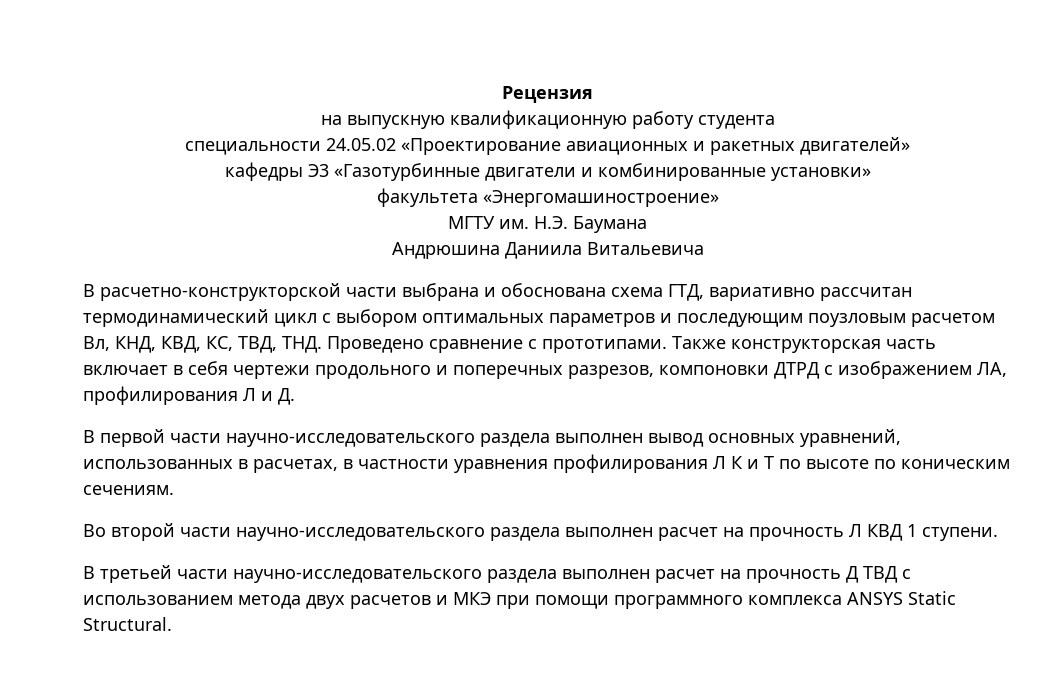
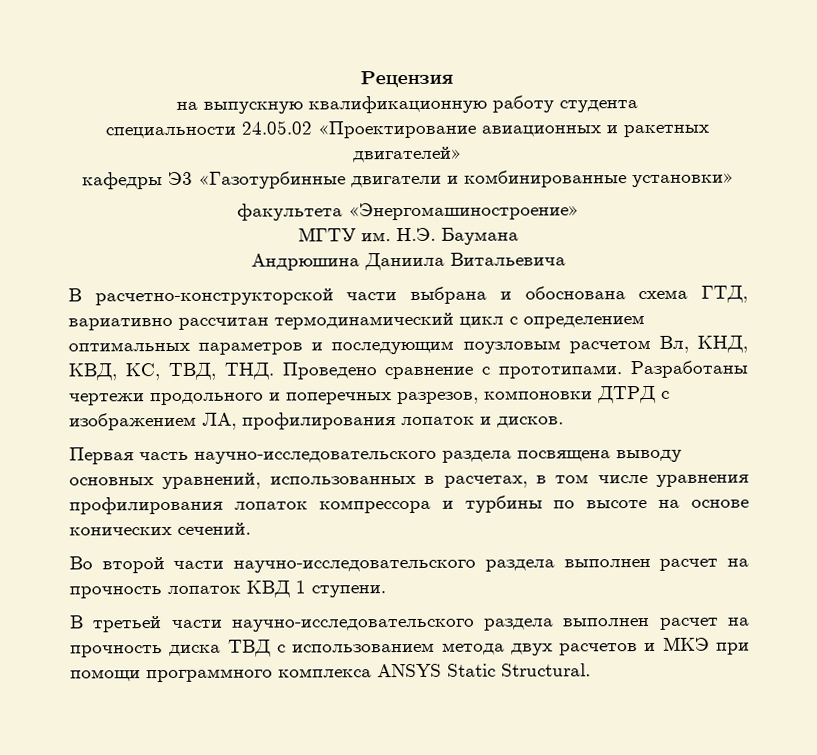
- В расчетно-конструкторской части выбрана и обоснована схема ГТД, вариативно рассчитан термодинамический цикл с выбором оптимальных параметров и последующим поузловым расчетом Вл, КНД, КВД, КС, ТВД, ТНД. Проведено сравнение с прототипами.
+ В расчетно-конструкторской части выбрана и обоснована схема ГТД, вариативно рассчитан термодинамический цикл с определением оптимальных параметров и последующим поузловым расчетом Вл, КНД, КВД, КС, ТВД, ТНД. Проведено сравнение с прототипами.
- Также конструкторская часть включает в себя чертежи продольного и поперечных разрезов, компоновки ДТРД с изображением ЛА, профилирования Л и Д.
- В первой части научно-исследовательского раздела выполнен вывод основных уравнений, использованных в расчетах, в частности уравнения профилирования Л К и Т по высоте по коническим сечениям.
+ Разработаны чертежи продольного и поперечных разрезов, компоновки ДТРД с изображением ЛА, профилирования лопаток и дисков.
+ Первая часть научно-исследовательского раздела посвящена выводу основных уравнений, использованных в расчетах, в том числе уравнения профилирования лопаток компрессора и турбины по высоте на основе конических сечений.
- Во второй части научно-исследовательского раздела выполнен расчет на прочность Л КВД 1 ступени.
+ Во второй части научно-исследовательского раздела выполнен расчет на прочность лопаток КВД 1 ступени.
- В третьей части научно-исследовательского раздела выполнен расчет на прочность Д ТВД с использованием метода двух расчетов и МКЭ при помощи программного комплекса ANSYS Static Structural.
+ В третьей части научно-исследовательского раздела выполнен расчет на прочность диска ТВД с использованием метода двух расчетов и МКЭ при помощи программного комплекса ANSYS Static Structural.

